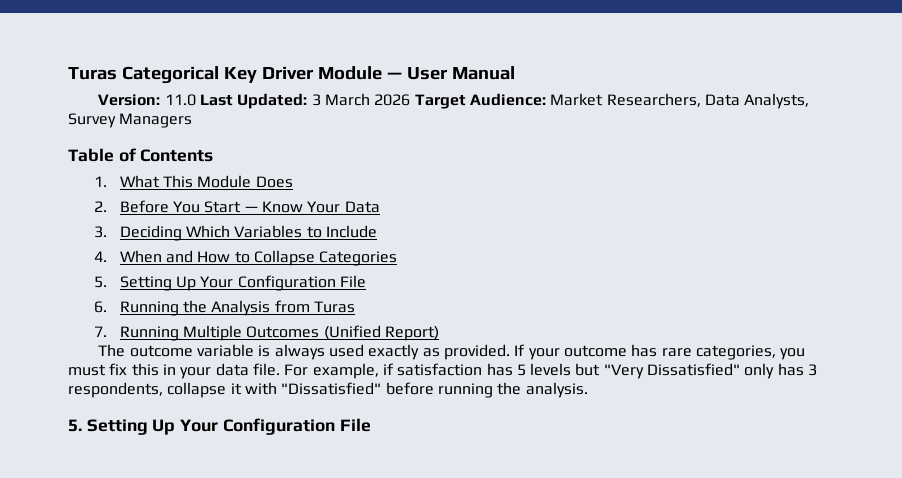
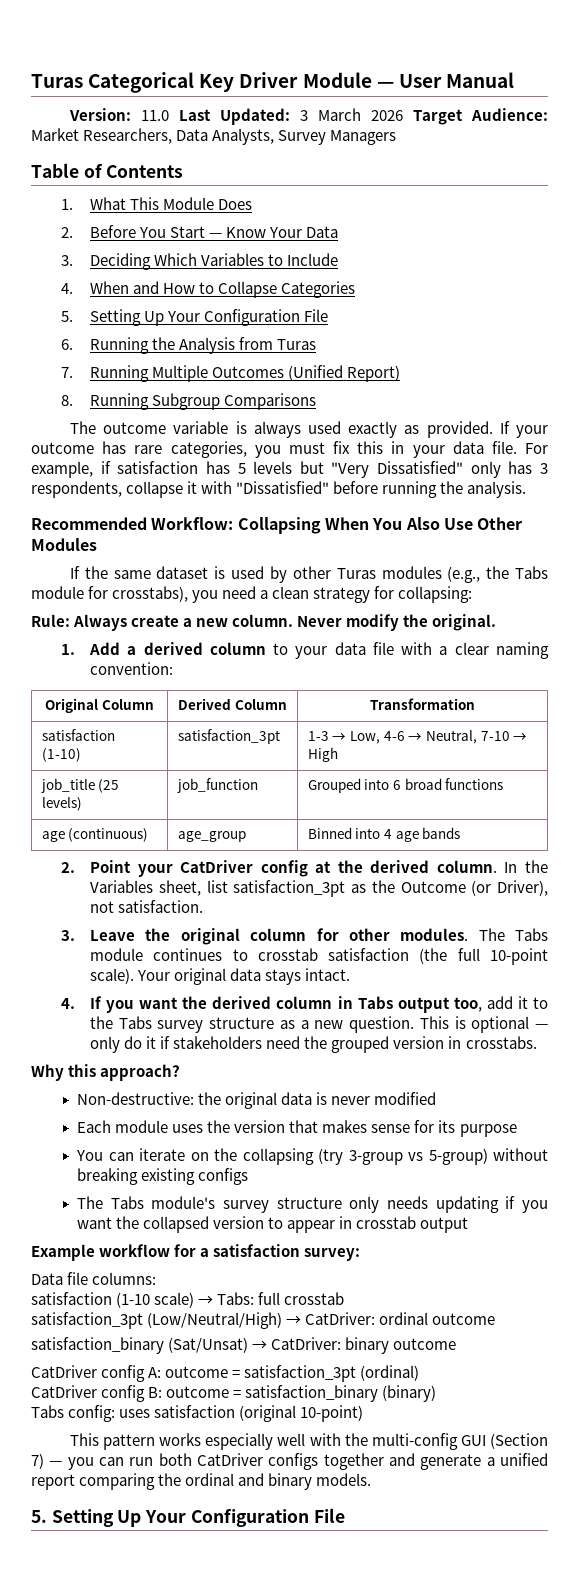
+ 8. Running Subgroup Comparisons
+ Recommended Workflow: Collapsing When You Also Use Other Modules
+ If the same dataset is used by other Turas modules (e.g., the Tabs module for crosstabs), you need a clean strategy for collapsing:
+ Rule: Always create a new column. Never modify the original.
+ 1. Add a derived column to your data file with a clear naming convention:
+ Original Column | Derived Column | Transformation
+ satisfaction (1-10) | satisfaction_3pt | 1-3 → Low, 4-6 → Neutral, 7-10 → High
+ job_title (25 levels) | job_function | Grouped into 6 broad functions
+ age (continuous) | age_group | Binned into 4 age bands
+ 2. Point your CatDriver config at the derived column. In the Variables sheet, list satisfaction_3pt as the Outcome (or Driver), not satisfaction.
+ 3. Leave the original column for other modules. The Tabs module continues to crosstab satisfaction (the full 10-point scale). Your original data stays intact.
+ 4. If you want the derived column in Tabs output too, add it to the Tabs survey structure as a new question. This is optional — only do it if stakeholders need the grouped version in crosstabs.
+ Why this approach?
+ Non-destructive: the original data is never modified
+ Each module uses the version that makes sense for its purpose
+ You can iterate on the collapsing (try 3-group vs 5-group) without breaking existing configs
+ The Tabs module's survey structure only needs updating if you want the collapsed version to appear in crosstab output
+ Example workflow for a satisfaction survey:
+ Data file columns:
+ satisfaction (1-10 scale) → Tabs: full crosstab
+ satisfaction_3pt (Low/Neutral/High) → CatDriver: ordinal outcome
+ satisfaction_binary (Sat/Unsat) → CatDriver: binary outcome
+ CatDriver config A: outcome = satisfaction_3pt (ordinal)
+ CatDriver config B: outcome = satisfaction_binary (binary)
+ Tabs config: uses satisfaction (original 10-point)
+ This pattern works especially well with the multi-config GUI (Section 7) — you can run both CatDriver configs together and generate a unified report comparing the ordinal and binary models.

